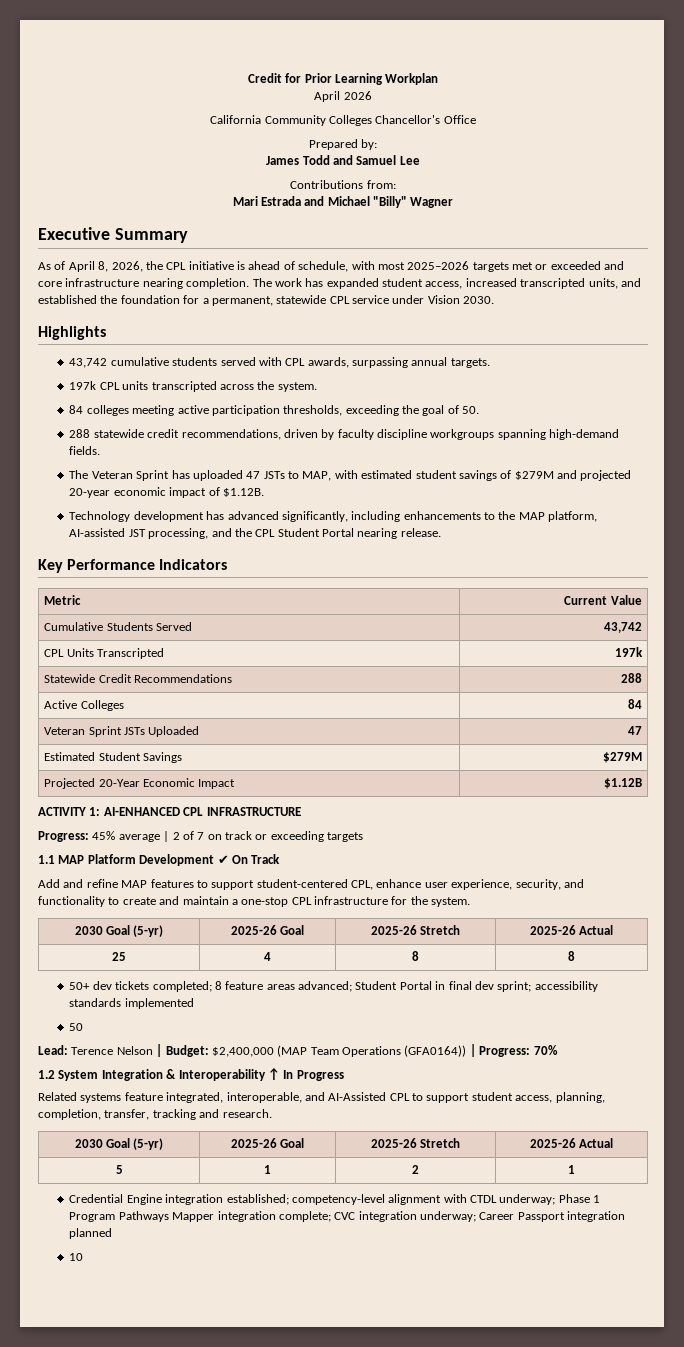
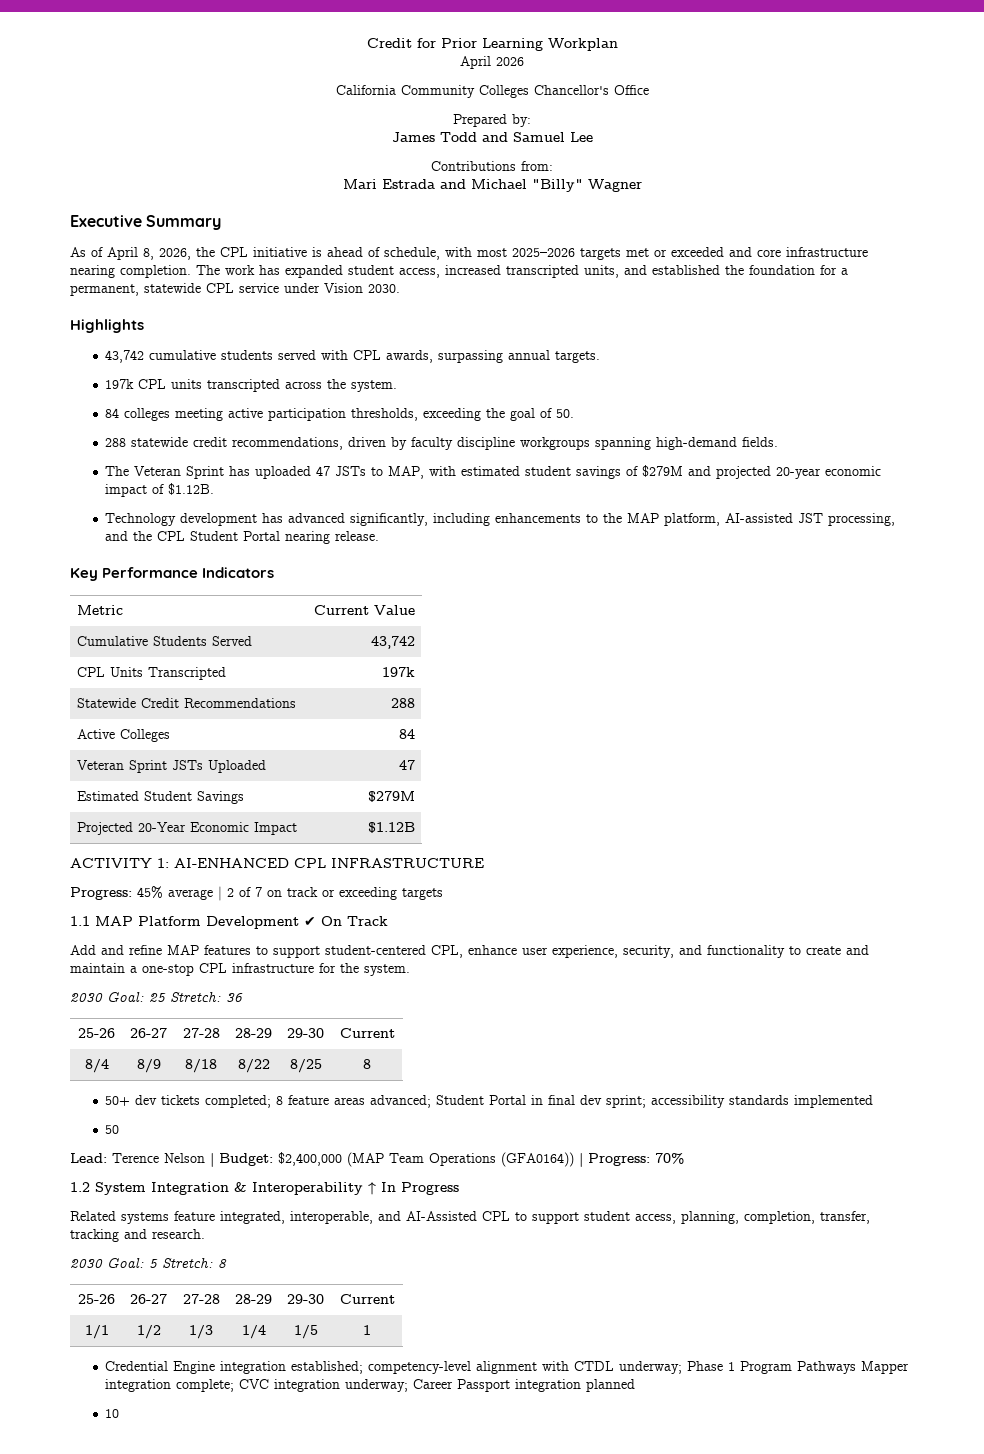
  Add and refine MAP features to support student-centered CPL, enhance user experience, security, and functionality to create and maintain a one-stop CPL infrastructure for the system.
- 2030 Goal (5-yr) | 2025-26 Goal | 2025-26 Stretch | 2025-26 Actual
- 25 | 4 | 8 | 8
+ 2030 Goal: 25 Stretch: 36
+ 25-26 | 26-27 | 27-28 | 28-29 | 29-30 | Current
+ 8/4 | 8/9 | 8/18 | 8/22 | 8/25 | 8
  Related systems feature integrated, interoperable, and AI-Assisted CPL to support student access, planning, completion, transfer, tracking and research.
- 2030 Goal (5-yr) | 2025-26 Goal | 2025-26 Stretch | 2025-26 Actual
- 5 | 1 | 2 | 1
+ 2030 Goal: 5 Stretch: 8
+ 25-26 | 26-27 | 27-28 | 28-29 | 29-30 | Current
+ 1/1 | 1/2 | 1/3 | 1/4 | 1/5 | 1

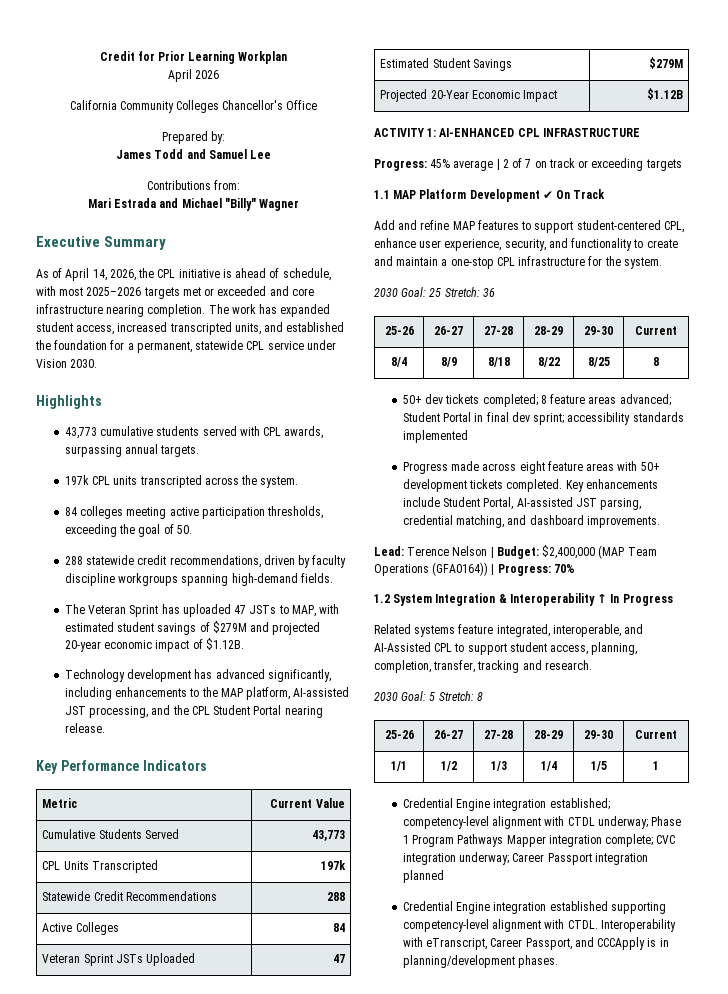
- As of April 8, 2026, the CPL initiative is ahead of schedule, with most 2025–2026 targets met or exceeded and core infrastructure nearing completion.
+ As of April 14, 2026, the CPL initiative is ahead of schedule, with most 2025–2026 targets met or exceeded and core infrastructure nearing completion.
- 43,742 cumulative students served with CPL awards, surpassing annual targets.
+ 43,773 cumulative students served with CPL awards, surpassing annual targets.
- Cumulative Students Served | 43,742
+ Cumulative Students Served | 43,773
- 50
+ Progress made across eight feature areas with 50+ development tickets completed. Key enhancements include Student Portal, AI-assisted JST parsing, credential matching, and dashboard improvements.
- 10
+ Credential Engine integration established supporting competency-level alignment with CTDL. Interoperability with eTranscript, Career Passport, and CCCApply is in planning/development phases.

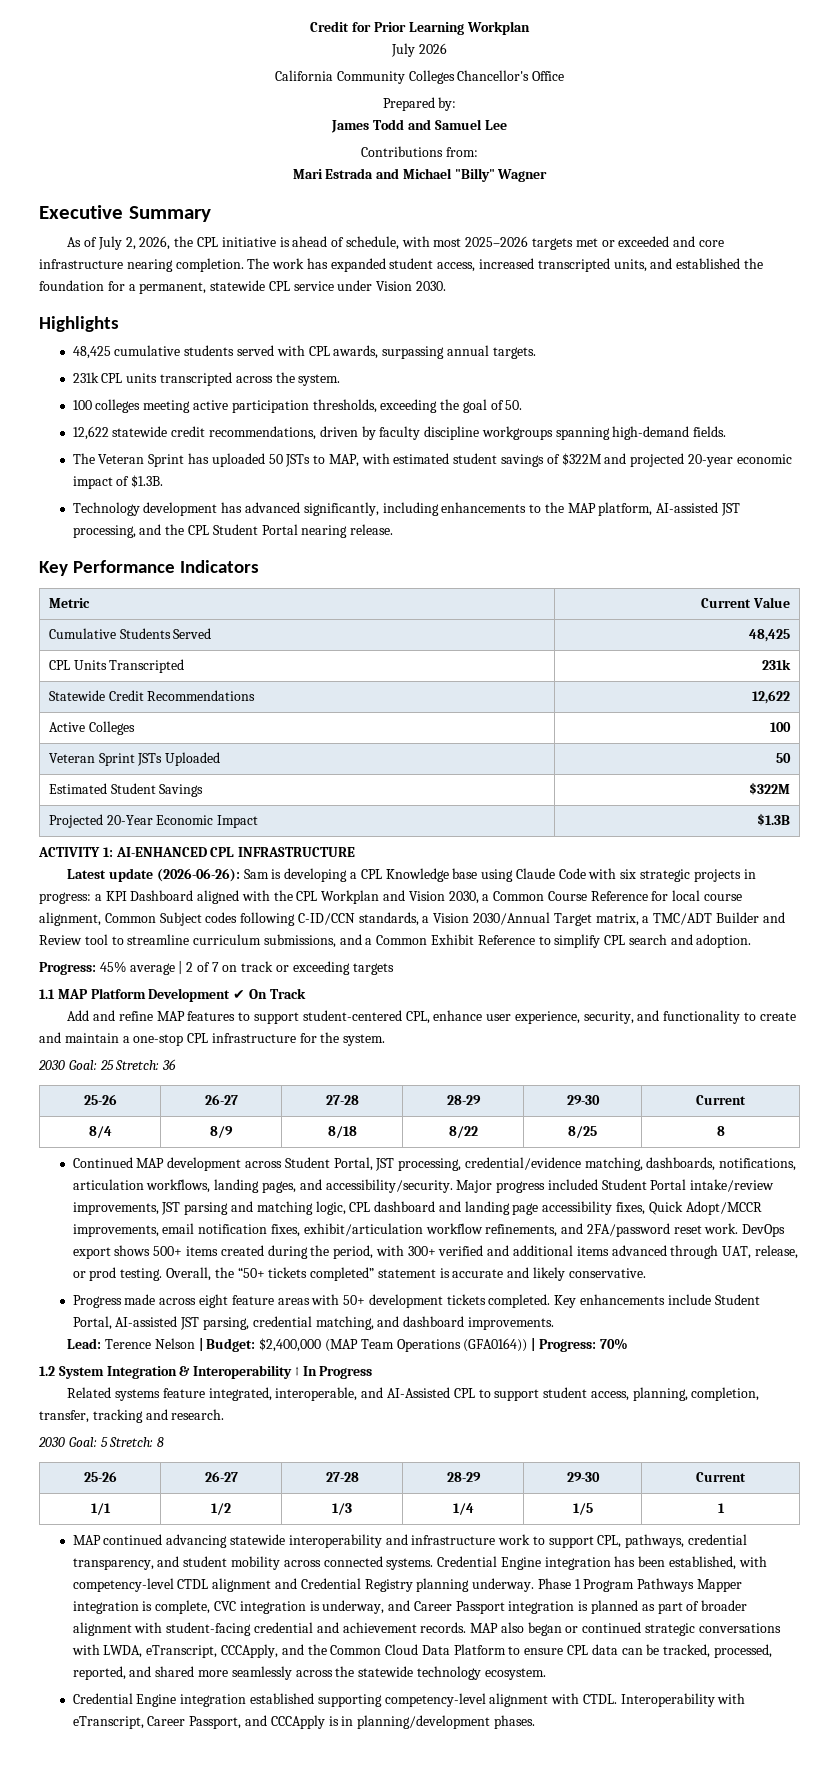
- April 2026
+ July 2026
- As of April 14, 2026, the CPL initiative is ahead of schedule, with most 2025–2026 targets met or exceeded and core infrastructure nearing completion.
+ As of July 2, 2026, the CPL initiative is ahead of schedule, with most 2025–2026 targets met or exceeded and core infrastructure nearing completion.
- 43,773 cumulative students served with CPL awards, surpassing annual targets.
+ 48,425 cumulative students served with CPL awards, surpassing annual targets.
- 197k CPL units transcripted across the system.
+ 231k CPL units transcripted across the system.
- 84 colleges meeting active participation thresholds, exceeding the goal of 50.
+ 100 colleges meeting active participation thresholds, exceeding the goal of 50.
- 288 statewide credit recommendations, driven by faculty discipline workgroups spanning high-demand fields.
+ 12,622 statewide credit recommendations, driven by faculty discipline workgroups spanning high-demand fields.
- The Veteran Sprint has uploaded 47 JSTs to MAP, with estimated student savings of $279M and projected 20-year economic impact of $1.12B.
+ The Veteran Sprint has uploaded 50 JSTs to MAP, with estimated student savings of $322M and projected 20-year economic impact of $1.3B.
- Cumulative Students Served | 43,773
+ Cumulative Students Served | 48,425
- CPL Units Transcripted | 197k
+ CPL Units Transcripted | 231k
- Statewide Credit Recommendations | 288
+ Statewide Credit Recommendations | 12,622
- Active Colleges | 84
+ Active Colleges | 100
- Veteran Sprint JSTs Uploaded | 47
+ Veteran Sprint JSTs Uploaded | 50
- Estimated Student Savings | $279M
+ Estimated Student Savings | $322M
- Projected 20-Year Economic Impact | $1.12B
+ Projected 20-Year Economic Impact | $1.3B
+ Latest update (2026-06-26): Sam is developing a CPL Knowledge base using Claude Code with six strategic projects in progress: a KPI Dashboard aligned with the CPL Workplan and Vision 2030, a Common Course Reference for local course alignment, Common Subject codes following C-ID/CCN standards, a Vision 2030/Annual Target matrix, a TMC/ADT Builder and Review tool to streamline curriculum submissions, and a Common Exhibit Reference to simplify CPL search and adoption.
- 50+ dev tickets completed; 8 feature areas advanced; Student Portal in final dev sprint; accessibility standards implemented
+ Continued MAP development across Student Portal, JST processing, credential/evidence matching, dashboards, notifications, articulation workflows, landing pages, and accessibility/security. Major progress included Student Portal intake/review improvements, JST parsing and matching logic, CPL dashboard and landing page accessibility fixes, Quick Adopt/MCCR improvements, email notification fixes, exhibit/articulation workflow refinements, and 2FA/password reset work. DevOps export shows 500+ items created during the period, with 300+ verified and additional items advanced through UAT, release, or prod testing. Overall, the “50+ tickets completed” statement is accurate and likely conservative.
- Credential Engine integration established; competency-level alignment with CTDL underway; Phase 1 Program Pathways Mapper integration complete; CVC integration underway; Career Passport integration planned
+ MAP continued advancing statewide interoperability and infrastructure work to support CPL, pathways, credential transparency, and student mobility across connected systems. Credential Engine integration has been established, with competency-level CTDL alignment and Credential Registry planning underway. Phase 1 Program Pathways Mapper integration is complete, CVC integration is underway, and Career Passport integration is planned as part of broader alignment with student-facing credential and achievement records. MAP also began or continued strategic conversations with LWDA, eTranscript, CCCApply, and the Common Cloud Data Platform to ensure CPL data can be tracked, processed, reported, and shared more seamlessly across the statewide technology ecosystem.

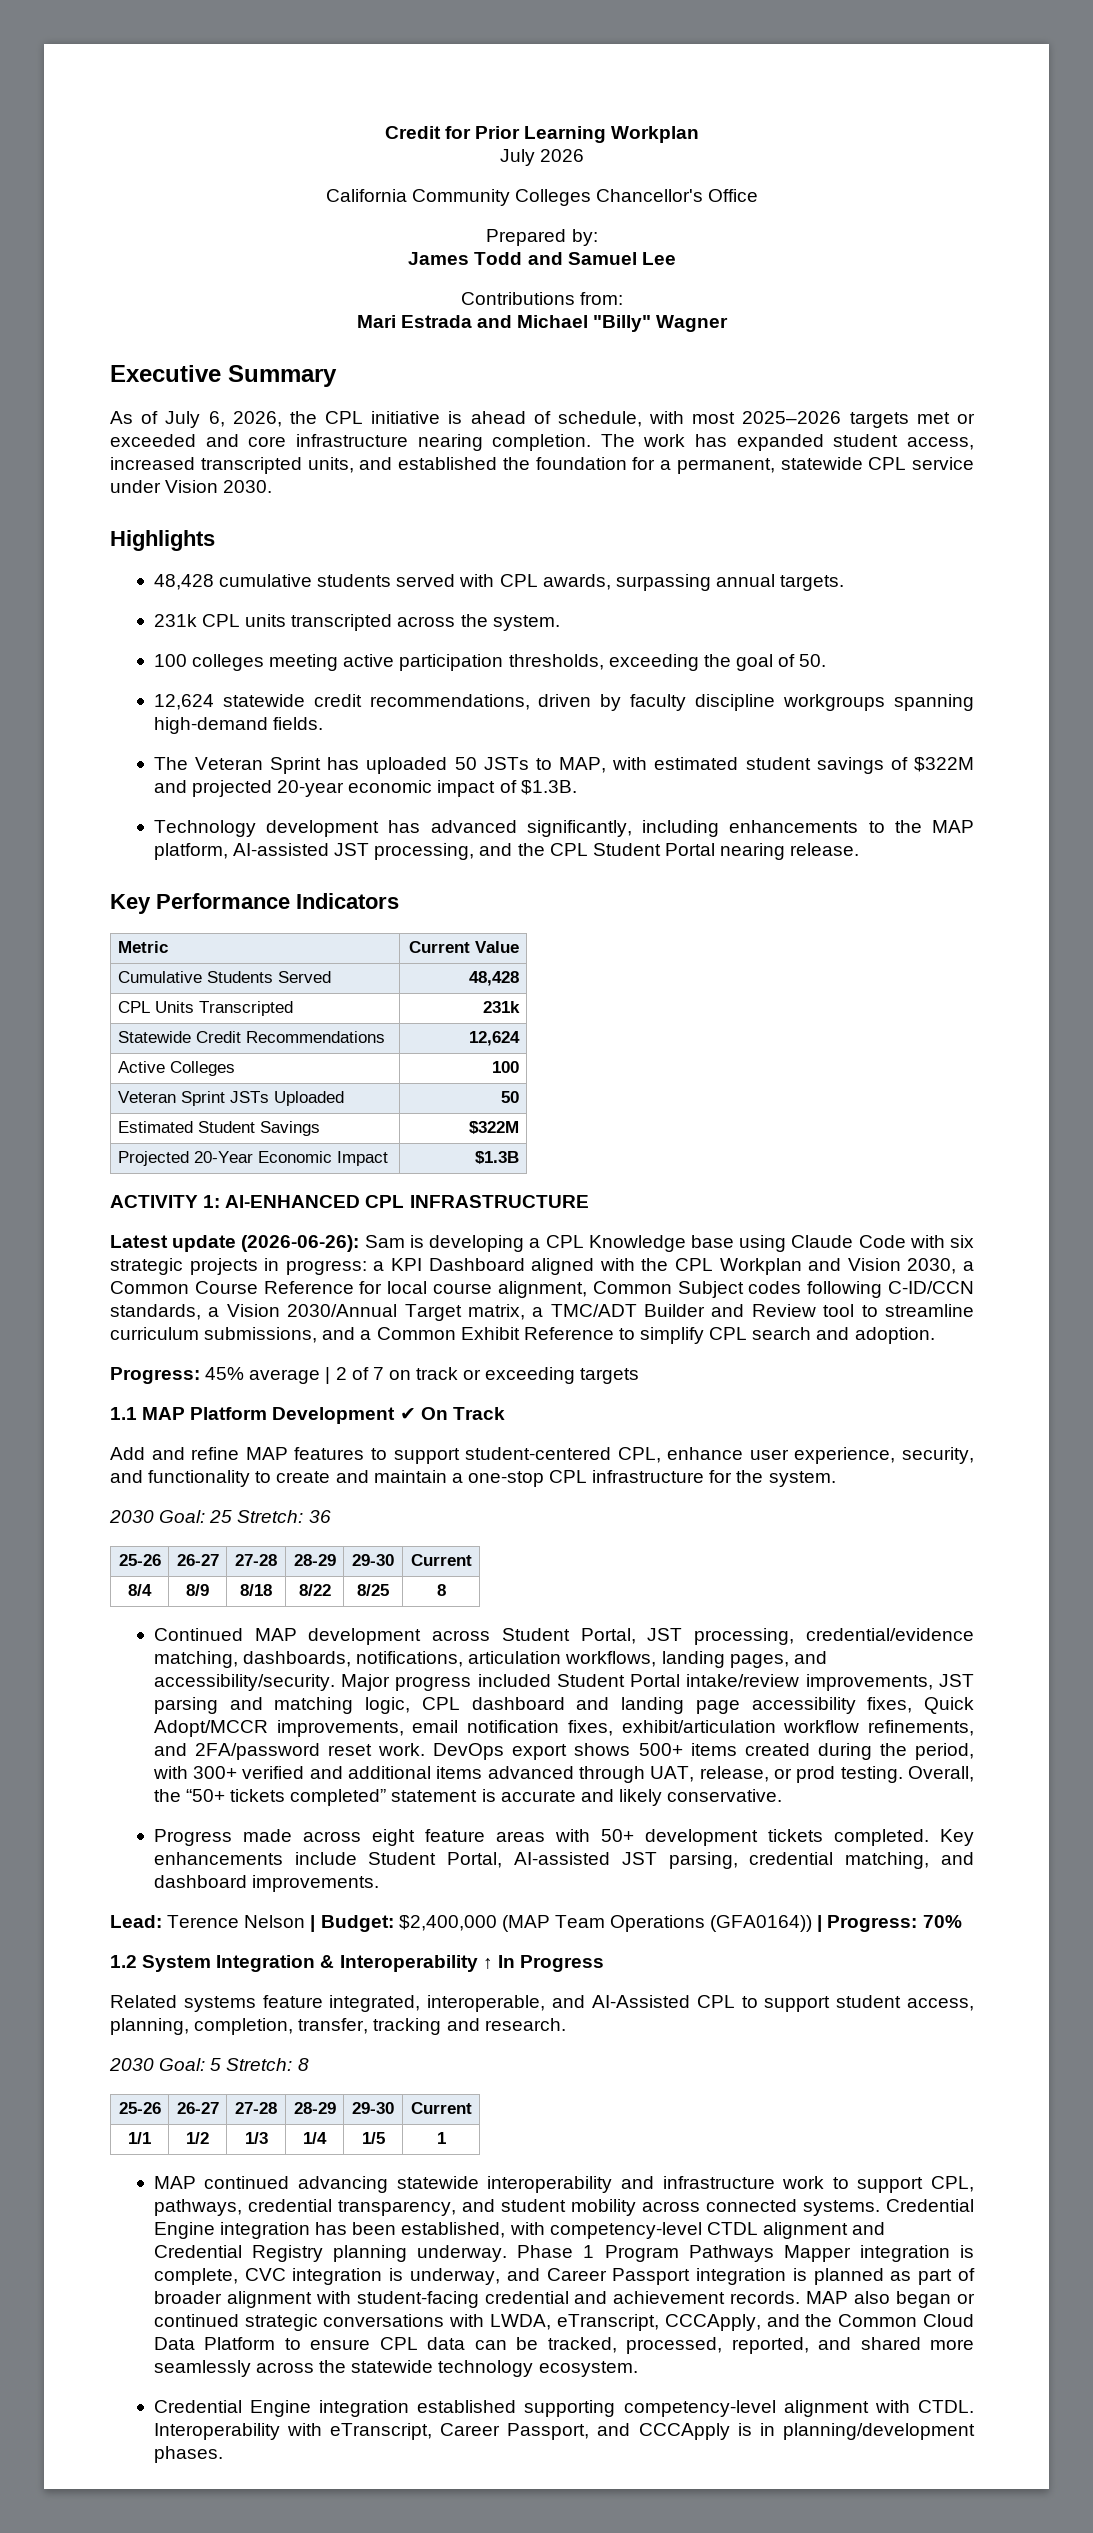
- As of July 2, 2026, the CPL initiative is ahead of schedule, with most 2025–2026 targets met or exceeded and core infrastructure nearing completion.
+ As of July 6, 2026, the CPL initiative is ahead of schedule, with most 2025–2026 targets met or exceeded and core infrastructure nearing completion.
- 48,425 cumulative students served with CPL awards, surpassing annual targets.
+ 48,428 cumulative students served with CPL awards, surpassing annual targets.
- 12,622 statewide credit recommendations, driven by faculty discipline workgroups spanning high-demand fields.
+ 12,624 statewide credit recommendations, driven by faculty discipline workgroups spanning high-demand fields.
- Cumulative Students Served | 48,425
+ Cumulative Students Served | 48,428
- Statewide Credit Recommendations | 12,622
+ Statewide Credit Recommendations | 12,624

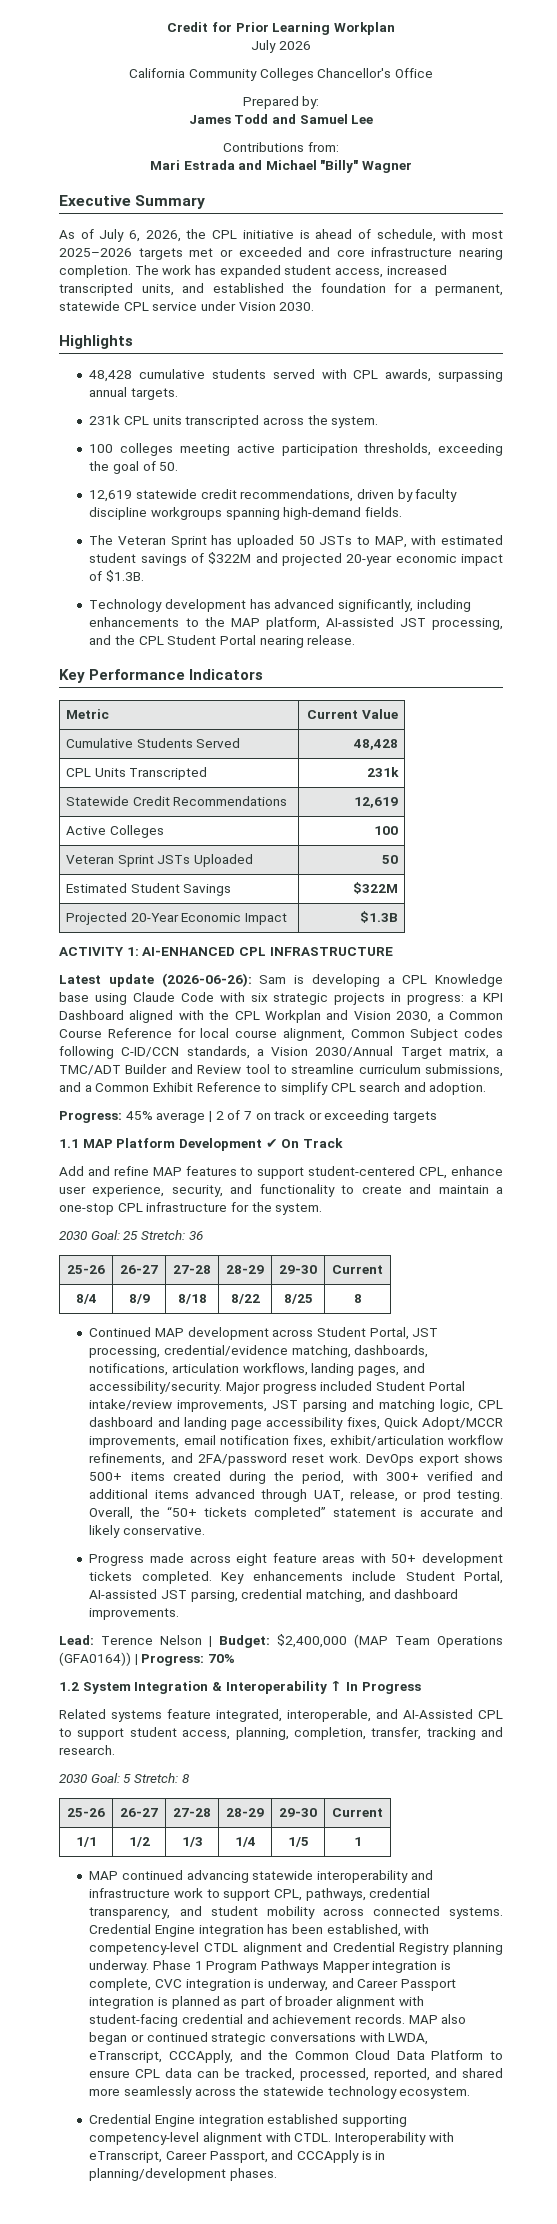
- 12,624 statewide credit recommendations, driven by faculty discipline workgroups spanning high-demand fields.
+ 12,619 statewide credit recommendations, driven by faculty discipline workgroups spanning high-demand fields.
- Statewide Credit Recommendations | 12,624
+ Statewide Credit Recommendations | 12,619

